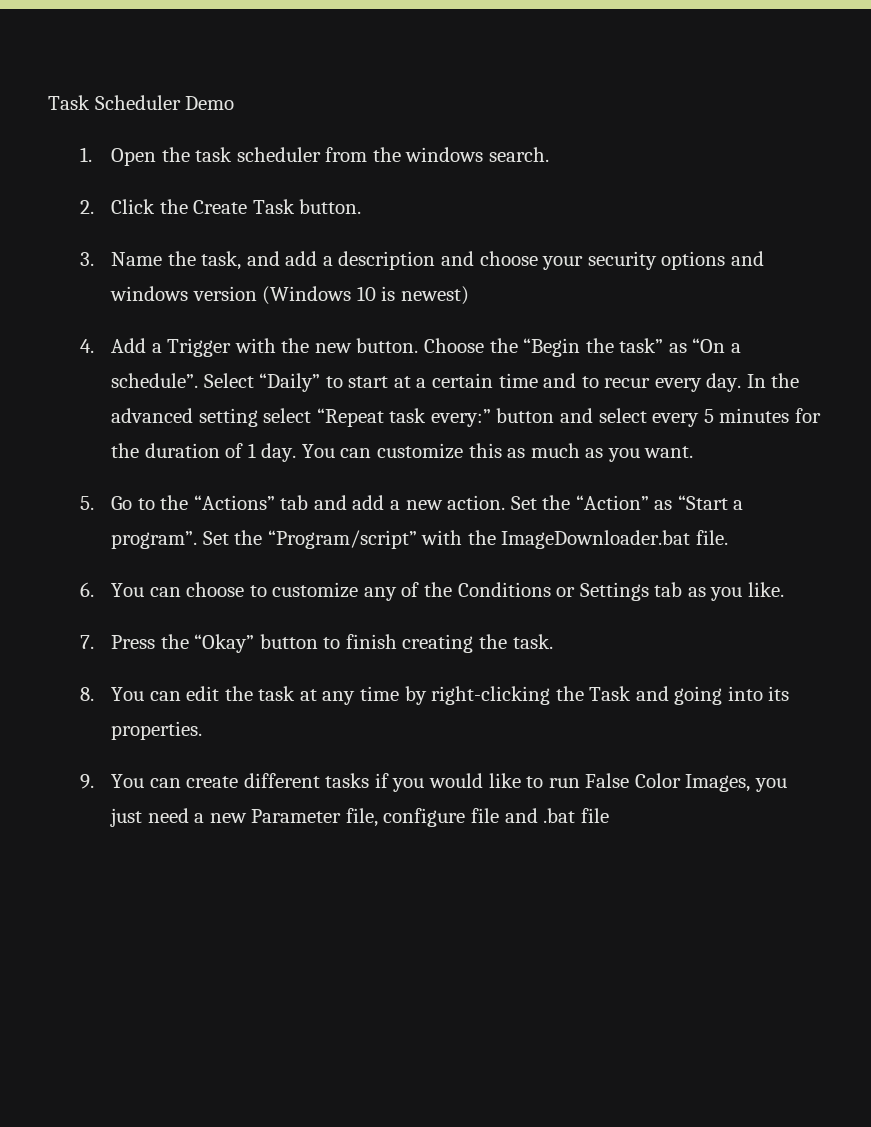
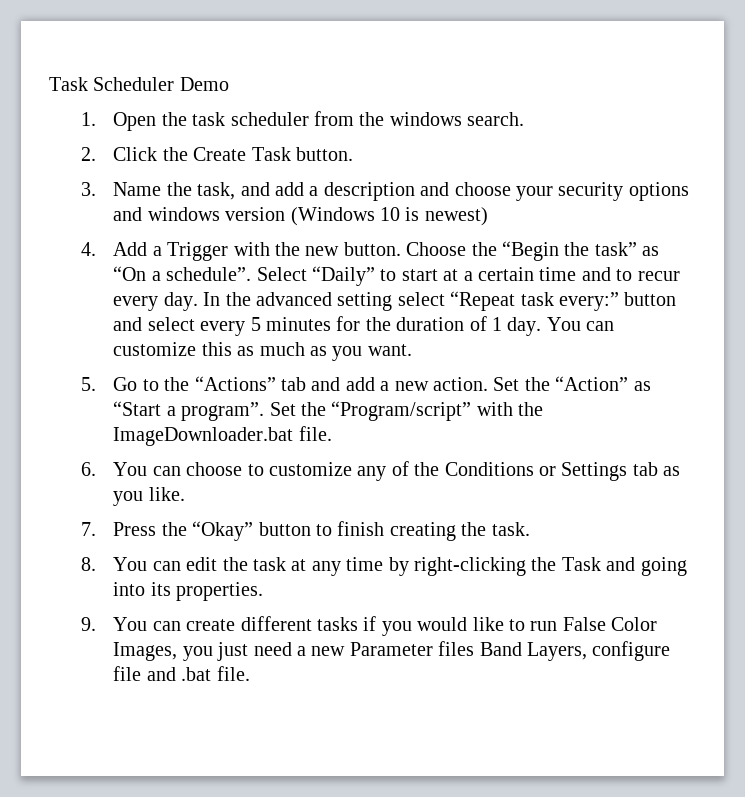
- 9. You can create different tasks if you would like to run False Color Images, you just need a new Parameter file, configure file and .bat file
+ 9. You can create different tasks if you would like to run False Color Images, you just need a new Parameter files Band Layers, configure file and .bat file.

